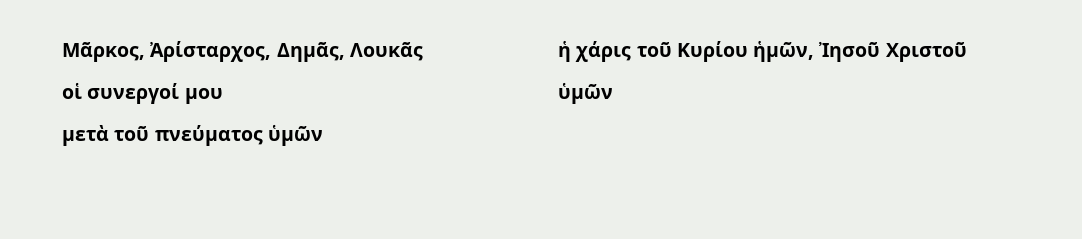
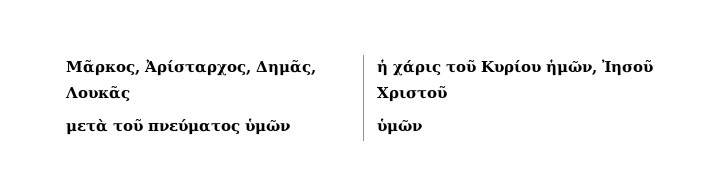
- οἱ συνεργοί μου

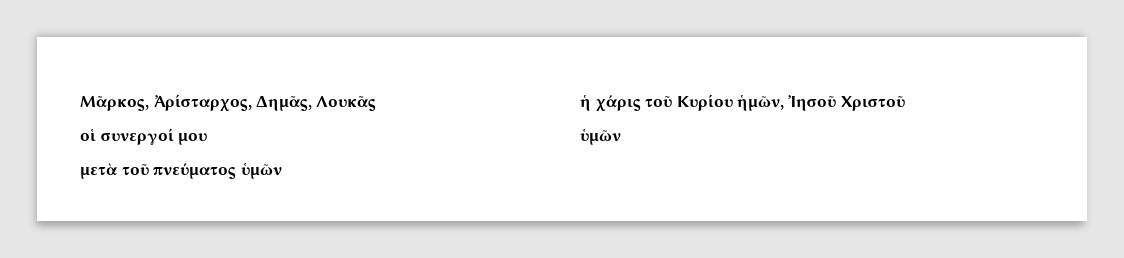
+ οἱ συνεργοί μου

